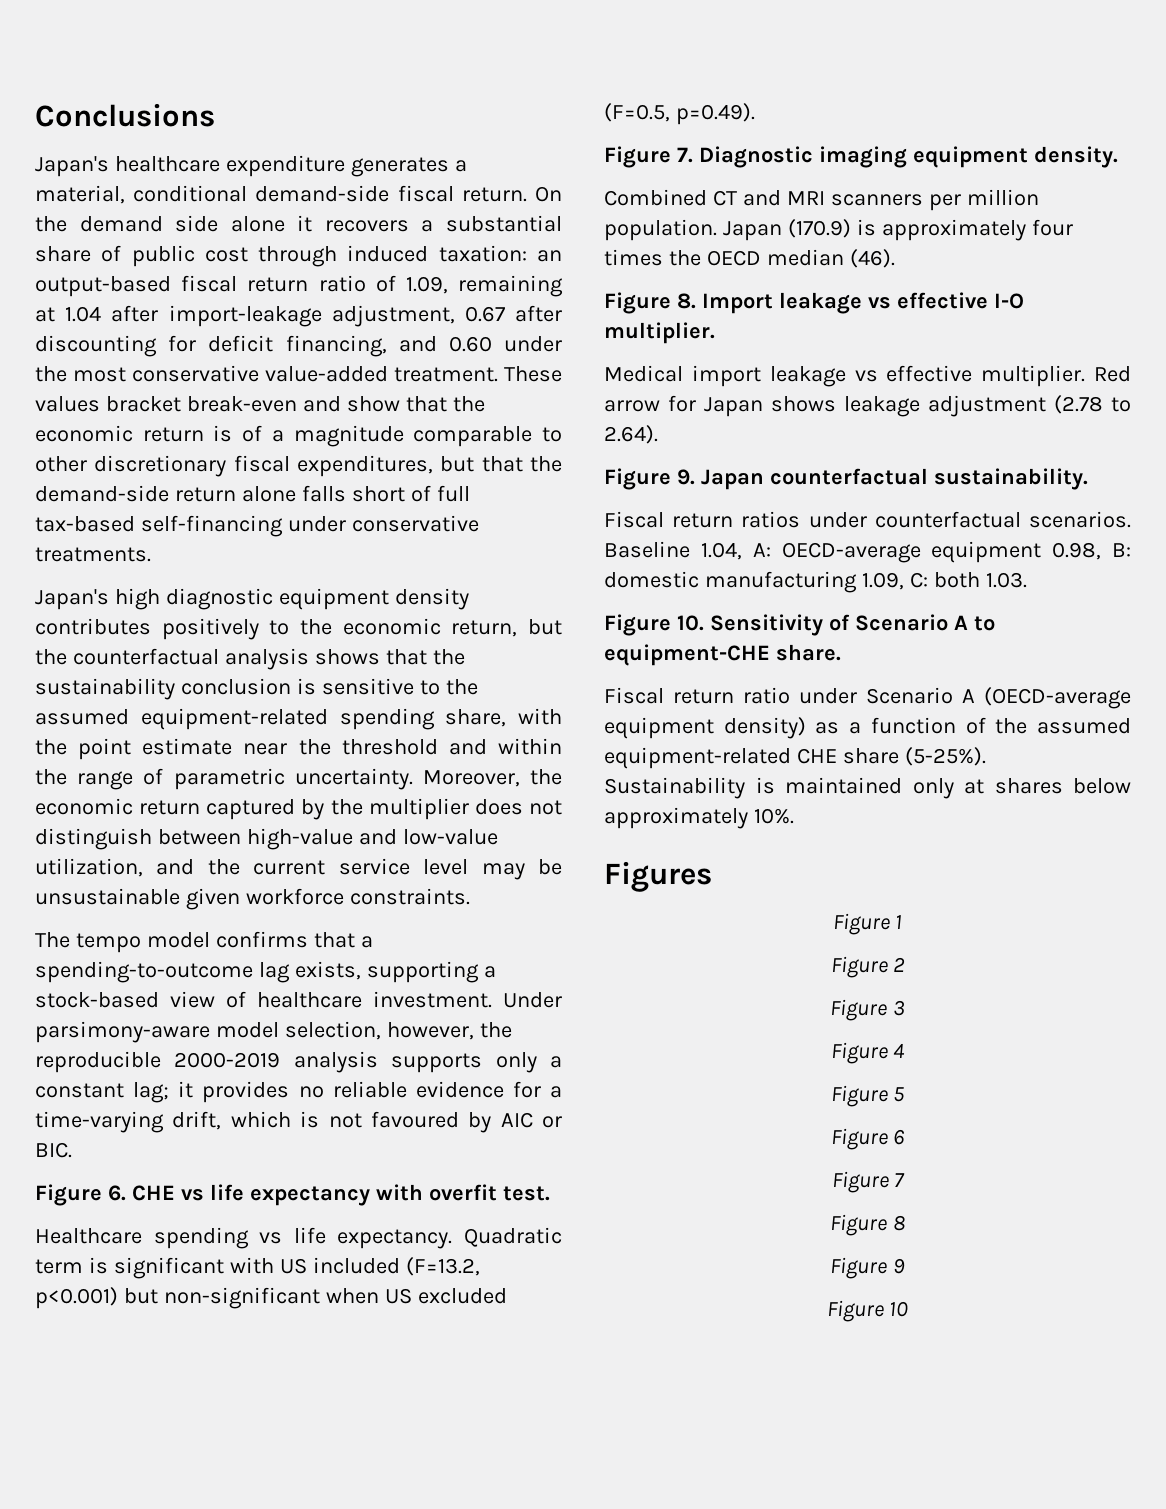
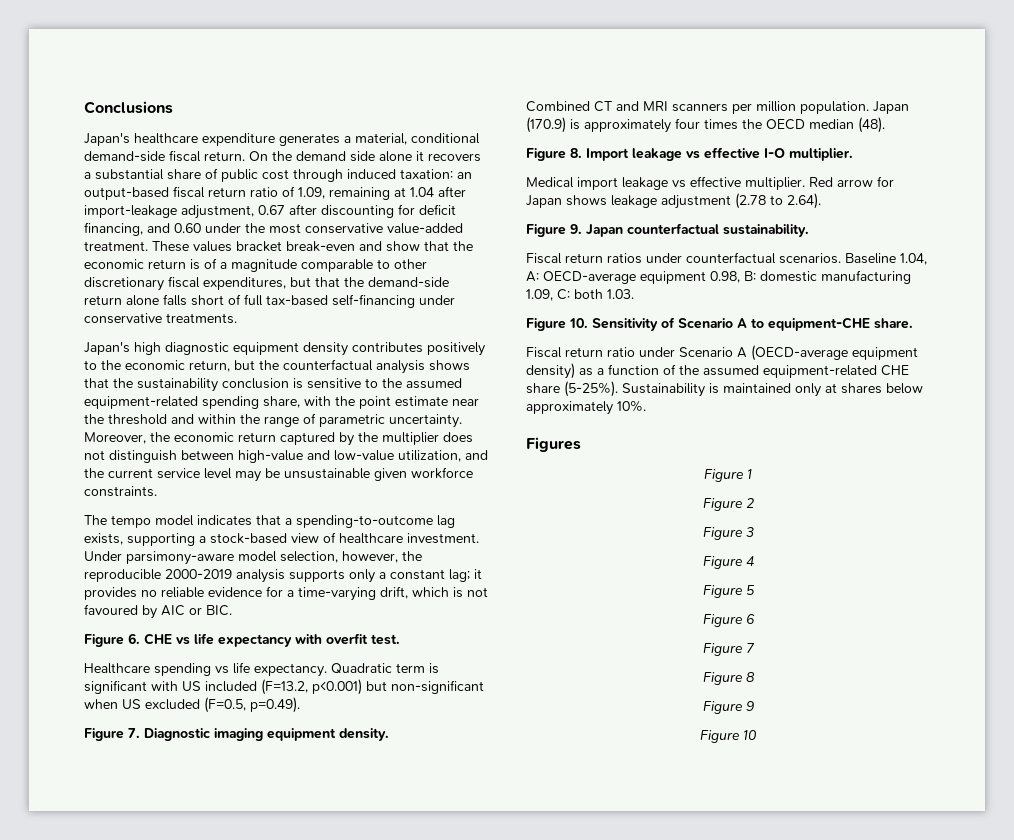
- The tempo model confirms that a spending-to-outcome lag exists, supporting a stock-based view of healthcare investment.
+ The tempo model indicates that a spending-to-outcome lag exists, supporting a stock-based view of healthcare investment.
- Japan (170.9) is approximately four times the OECD median (46).
+ Japan (170.9) is approximately four times the OECD median (48).

